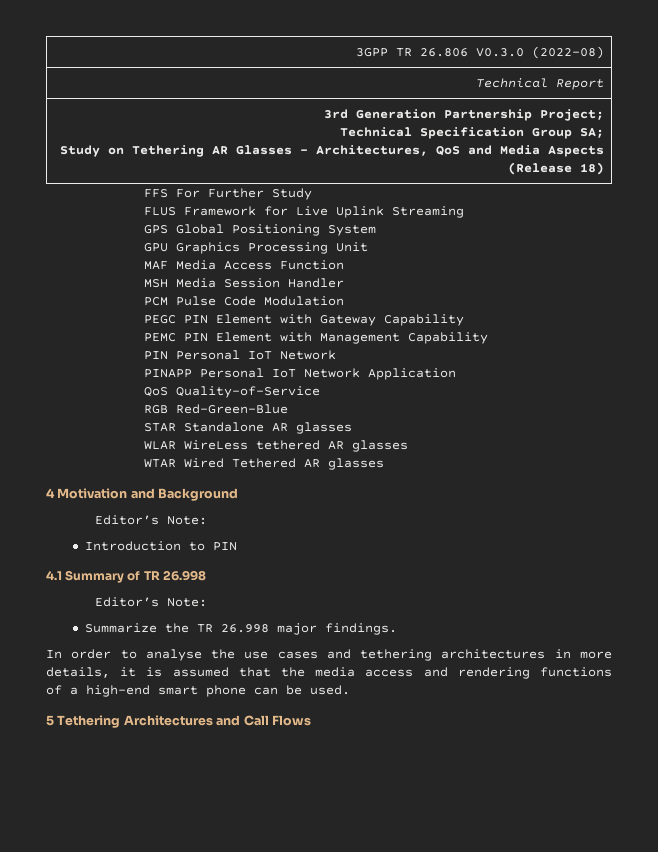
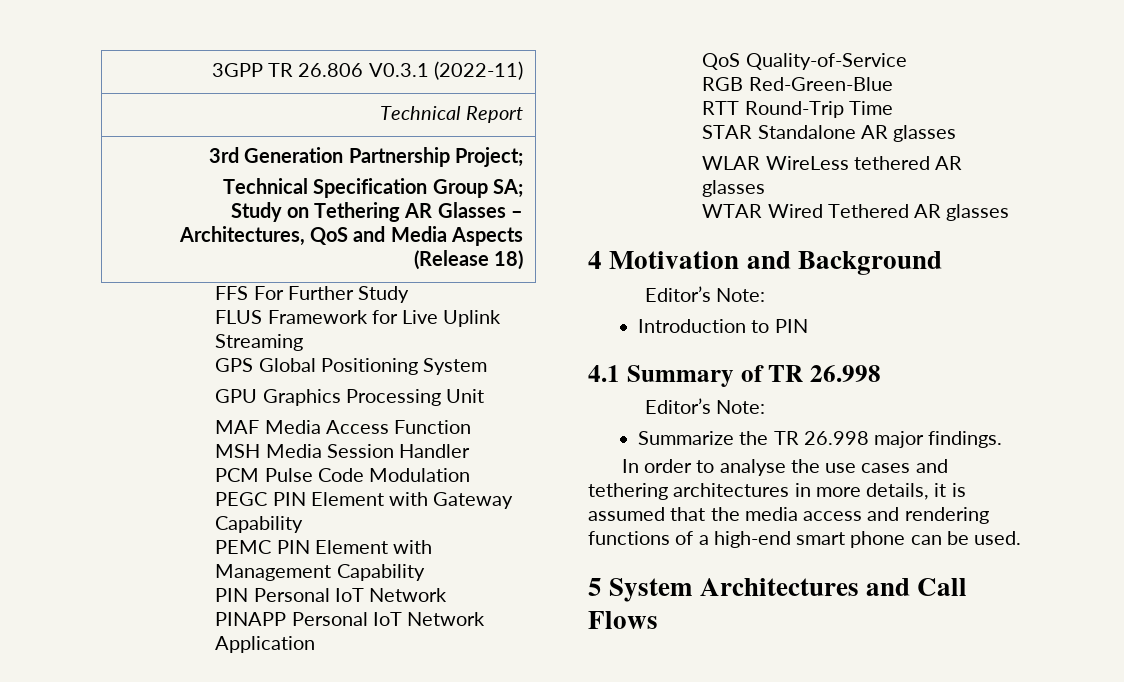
- 3GPP TR 26.806 V0.3.0 (2022-08)
+ 3GPP TR 26.806 V0.3.1 (2022-11)
+ RTT Round-Trip Time
- 5 Tethering Architectures and Call Flows
+ 5 System Architectures and Call Flows

